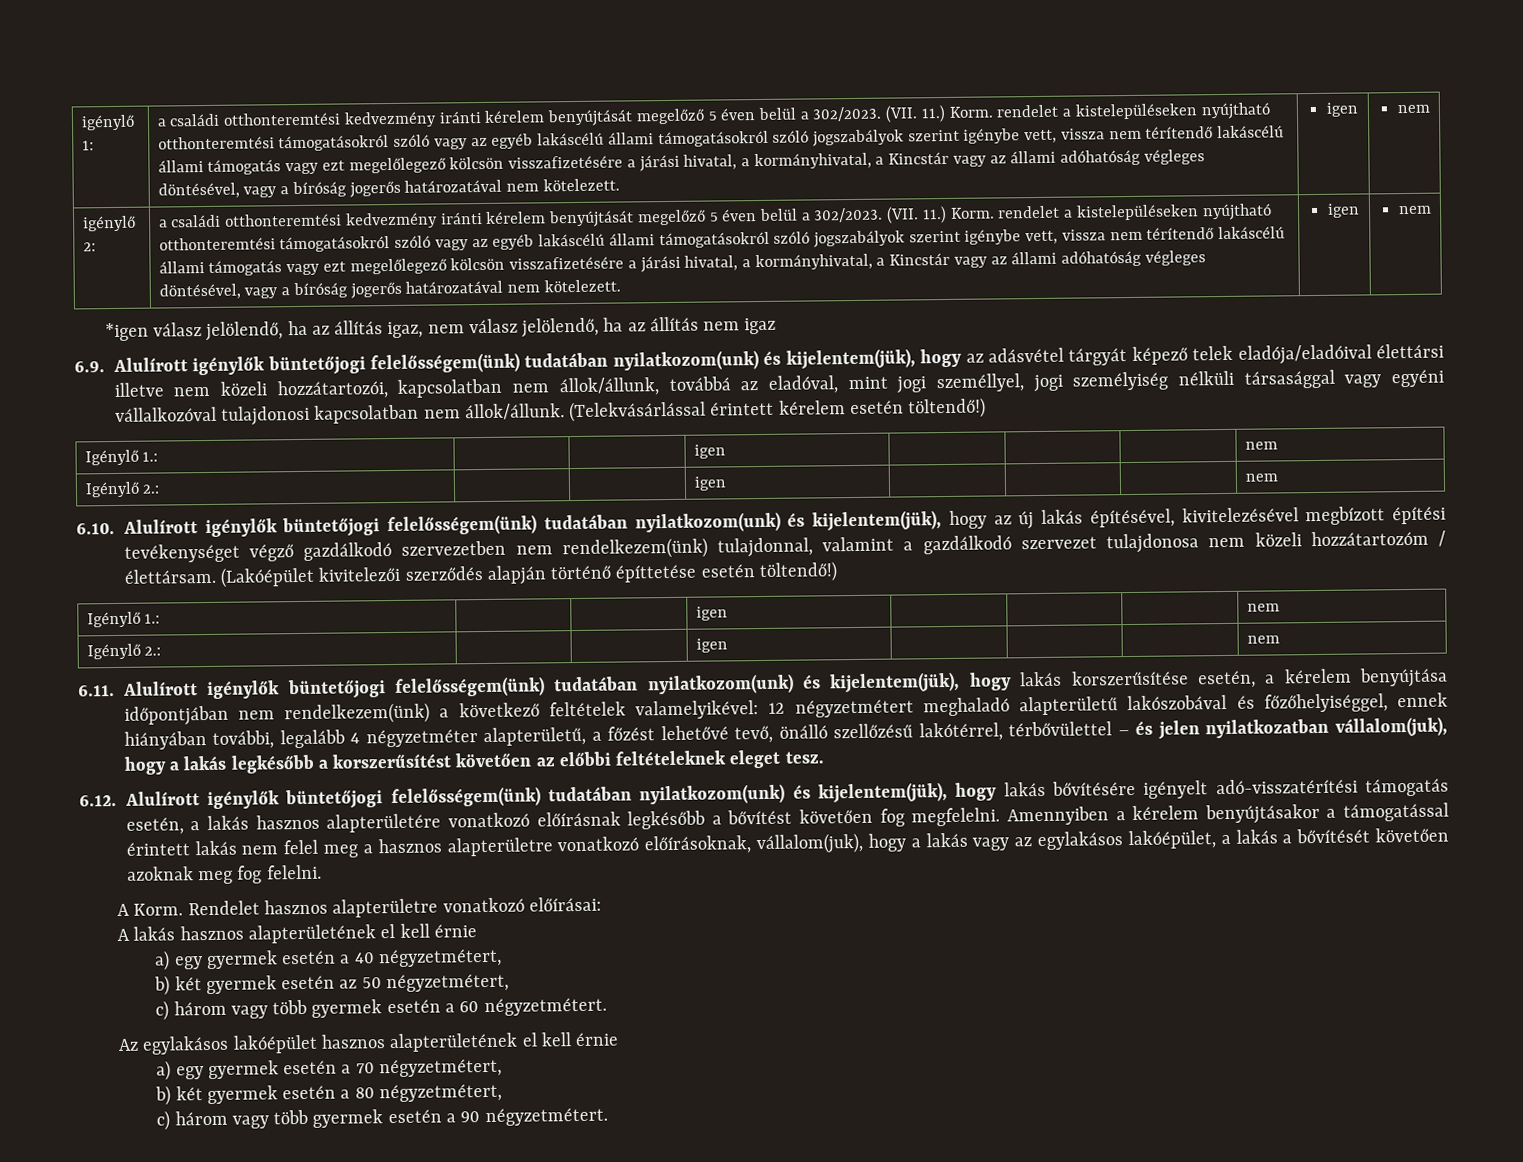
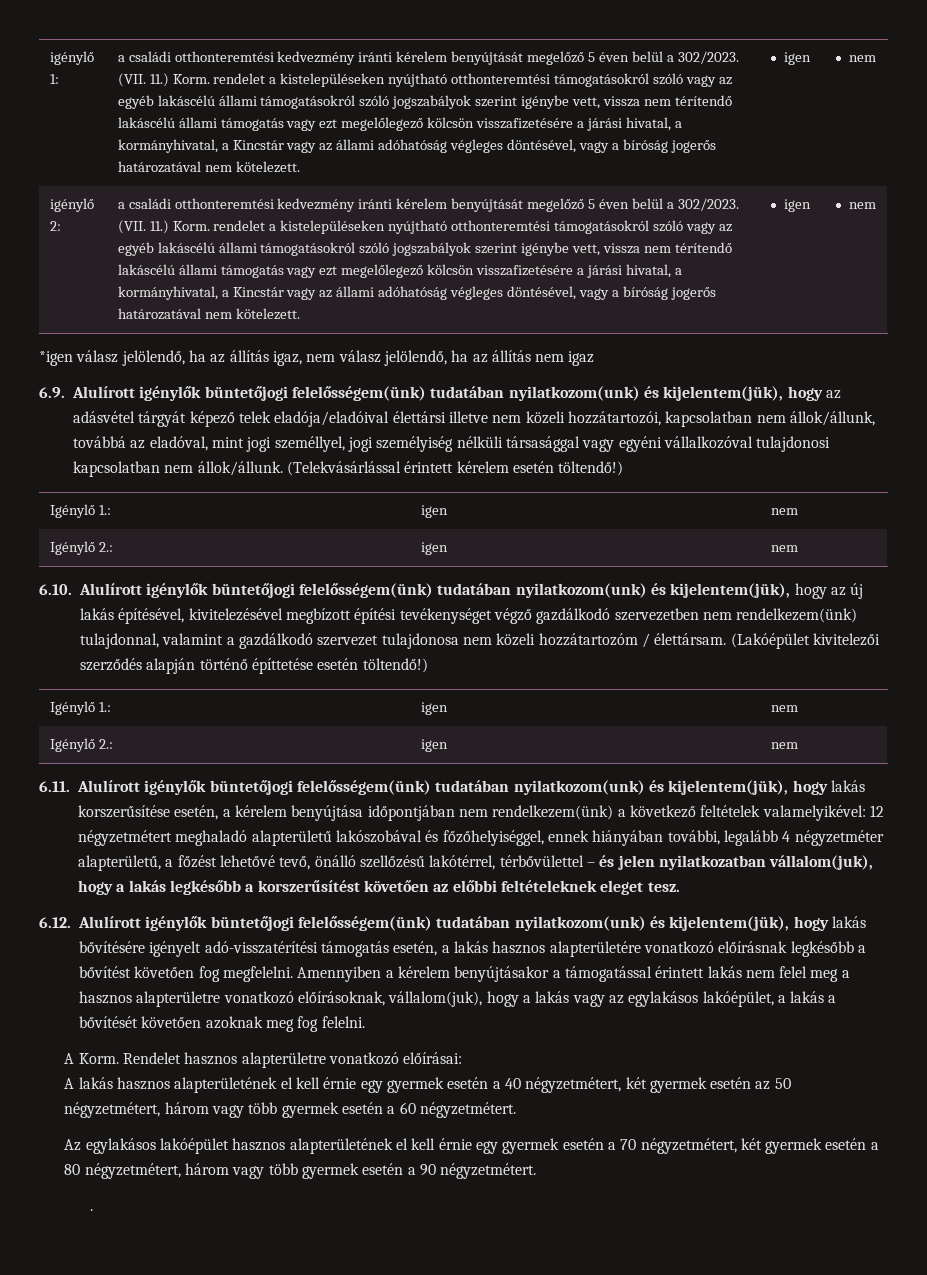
- A lakás hasznos alapterületének el kell érnie
- a) egy gyermek esetén a 40 négyzetmétert,
- b) két gyermek esetén az 50 négyzetmétert,
- c) három vagy több gyermek esetén a 60 négyzetmétert.
+ A lakás hasznos alapterületének el kell érnie egy gyermek esetén a 40 négyzetmétert, két gyermek esetén az 50 négyzetmétert, három vagy több gyermek esetén a 60 négyzetmétert.
- Az egylakásos lakóépület hasznos alapterületének el kell érnie
- a) egy gyermek esetén a 70 négyzetmétert,
- b) két gyermek esetén a 80 négyzetmétert,
- c) három vagy több gyermek esetén a 90 négyzetmétert.
+ Az egylakásos lakóépület hasznos alapterületének el kell érnie egy gyermek esetén a 70 négyzetmétert, két gyermek esetén a 80 négyzetmétert, három vagy több gyermek esetén a 90 négyzetmétert.
+ .

